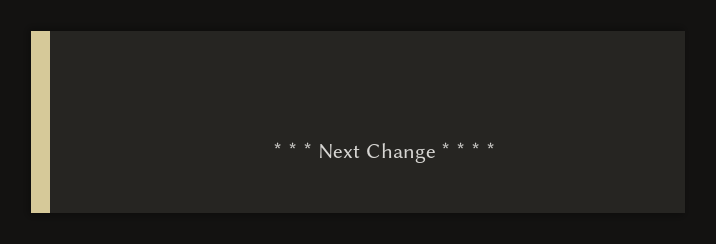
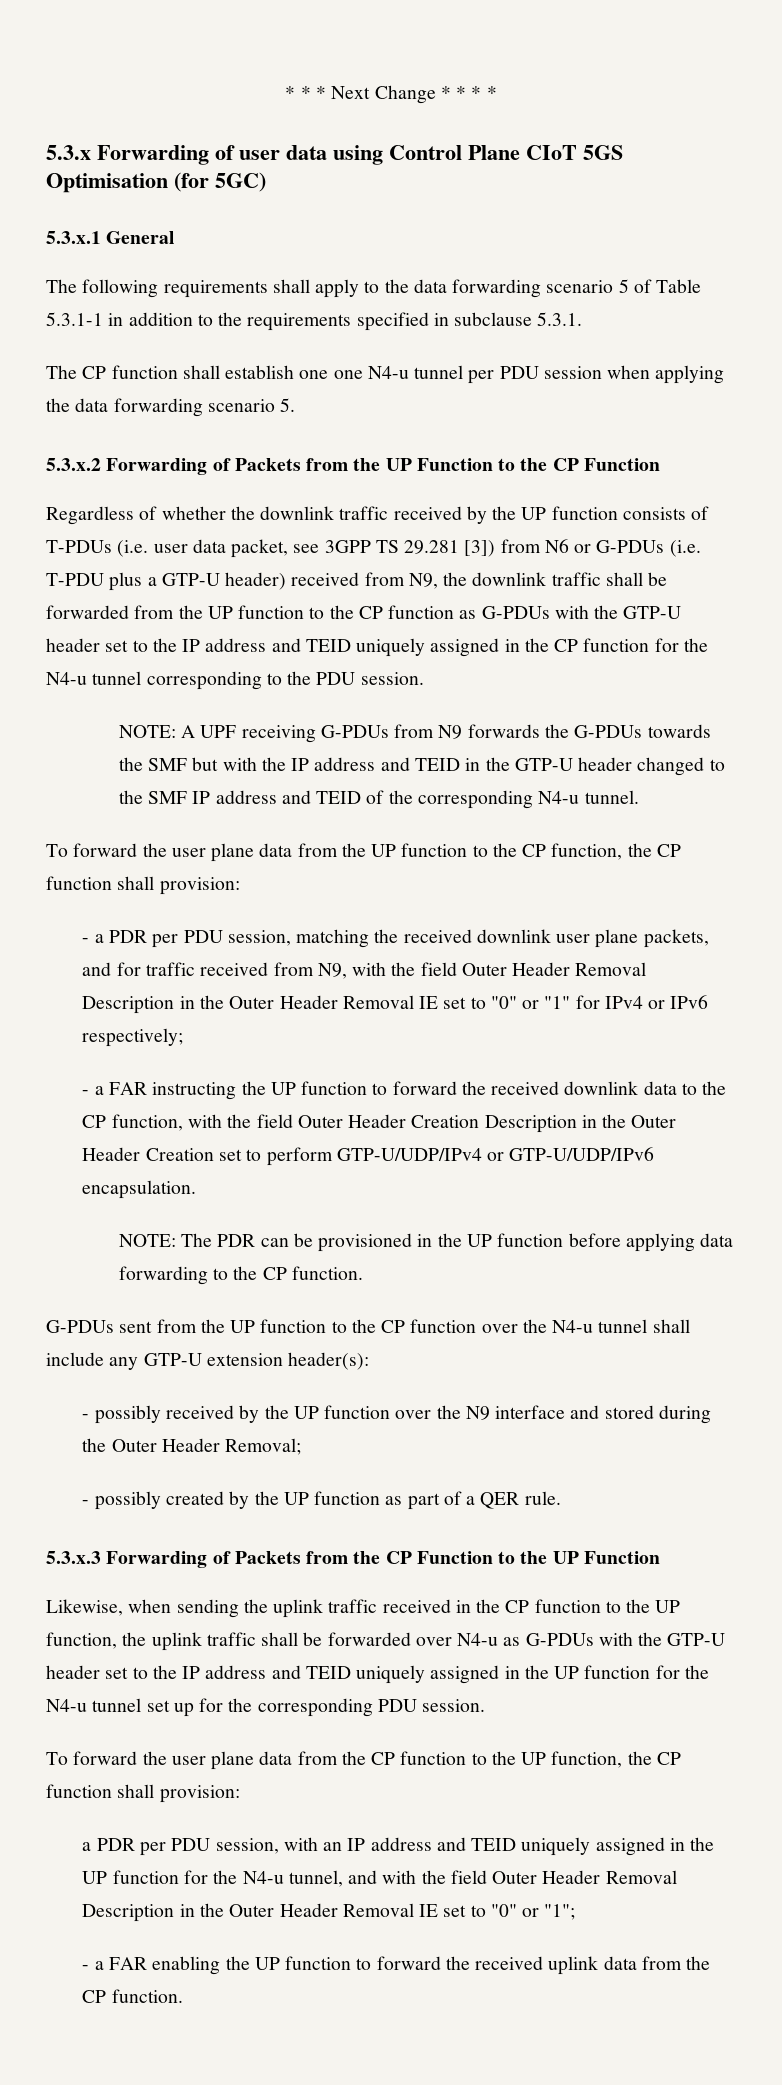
+ 5.3.x Forwarding of user data using Control Plane CIoT 5GS Optimisation (for 5GC)
+ 5.3.x.1 General
+ The following requirements shall apply to the data forwarding scenario 5 of Table 5.3.1-1 in addition to the requirements specified in subclause 5.3.1.
+ The CP function shall establish one one N4-u tunnel per PDU session when applying the data forwarding scenario 5.
+ 5.3.x.2 Forwarding of Packets from the UP Function to the CP Function
+ Regardless of whether the downlink traffic received by the UP function consists of T-PDUs (i.e. user data packet, see 3GPP TS 29.281 [3]) from N6 or G-PDUs (i.e. T-PDU plus a GTP-U header) received from N9, the downlink traffic shall be forwarded from the UP function to the CP function as G-PDUs with the GTP-U header set to the IP address and TEID uniquely assigned in the CP function for the N4-u tunnel corresponding to the PDU session.
+ NOTE: A UPF receiving G-PDUs from N9 forwards the G-PDUs towards the SMF but with the IP address and TEID in the GTP-U header changed to the SMF IP address and TEID of the corresponding N4-u tunnel.
+ To forward the user plane data from the UP function to the CP function, the CP function shall provision:
+ - a PDR per PDU session, matching the received downlink user plane packets, and for traffic received from N9, with the field Outer Header Removal Description in the Outer Header Removal IE set to "0" or "1" for IPv4 or IPv6 respectively;
+ - a FAR instructing the UP function to forward the received downlink data to the CP function, with the field Outer Header Creation Description in the Outer Header Creation set to perform GTP-U/UDP/IPv4 or GTP-U/UDP/IPv6 encapsulation.
+ NOTE: The PDR can be provisioned in the UP function before applying data forwarding to the CP function.
+ G-PDUs sent from the UP function to the CP function over the N4-u tunnel shall include any GTP-U extension header(s):
+ - possibly received by the UP function over the N9 interface and stored during the Outer Header Removal;
+ - possibly created by the UP function as part of a QER rule.
+ 5.3.x.3 Forwarding of Packets from the CP Function to the UP Function
+ Likewise, when sending the uplink traffic received in the CP function to the UP function, the uplink traffic shall be forwarded over N4-u as G-PDUs with the GTP-U header set to the IP address and TEID uniquely assigned in the UP function for the N4-u tunnel set up for the corresponding PDU session.
+ To forward the user plane data from the CP function to the UP function, the CP function shall provision:
+ a PDR per PDU session, with an IP address and TEID uniquely assigned in the UP function for the N4-u tunnel, and with the field Outer Header Removal Description in the Outer Header Removal IE set to "0" or "1";
+ - a FAR enabling the UP function to forward the received uplink data from the CP function.

